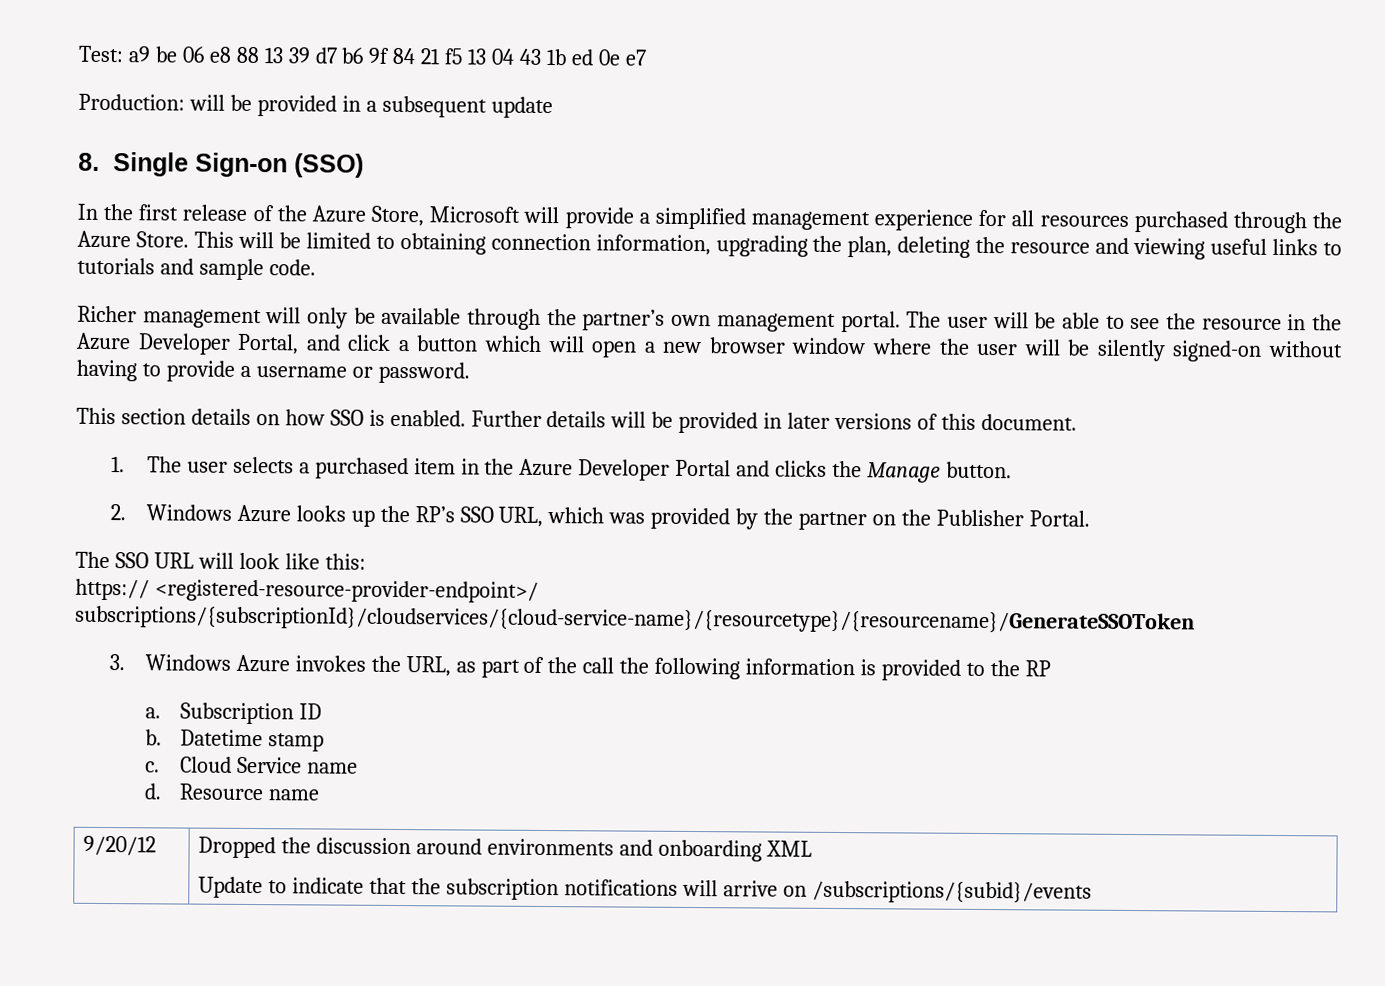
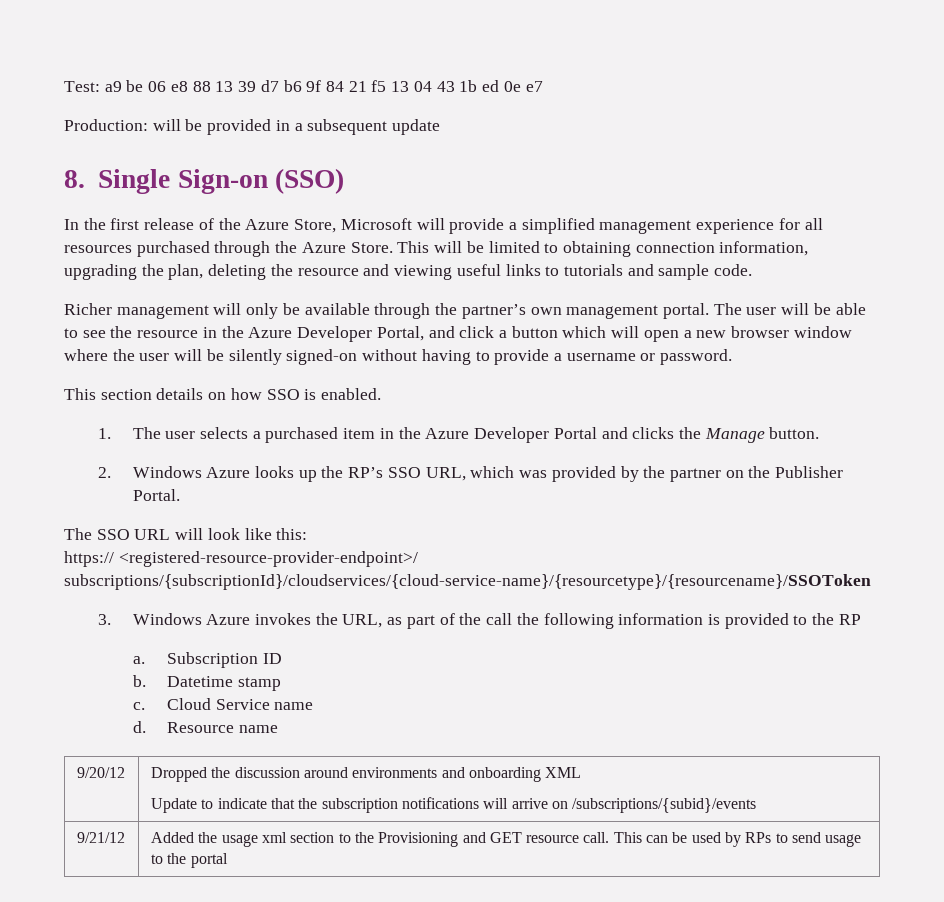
- Further details will be provided in later versions of this document.
- https:// <registered-resource-provider-endpoint>/ subscriptions/{subscriptionId}/cloudservices/{cloud-service-name}/{resourcetype}/{resourcename}/GenerateSSOToken
+ https:// <registered-resource-provider-endpoint>/ subscriptions/{subscriptionId}/cloudservices/{cloud-service-name}/{resourcetype}/{resourcename}/SSOToken
+ 9/21/12 | Added the usage xml section to the Provisioning and GET resource call. This can be used by RPs to send usage to the portal

